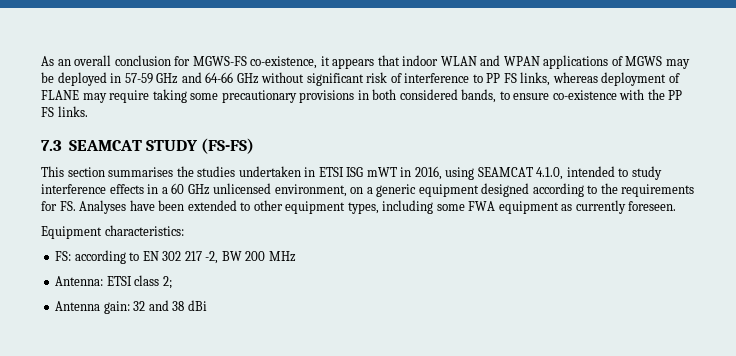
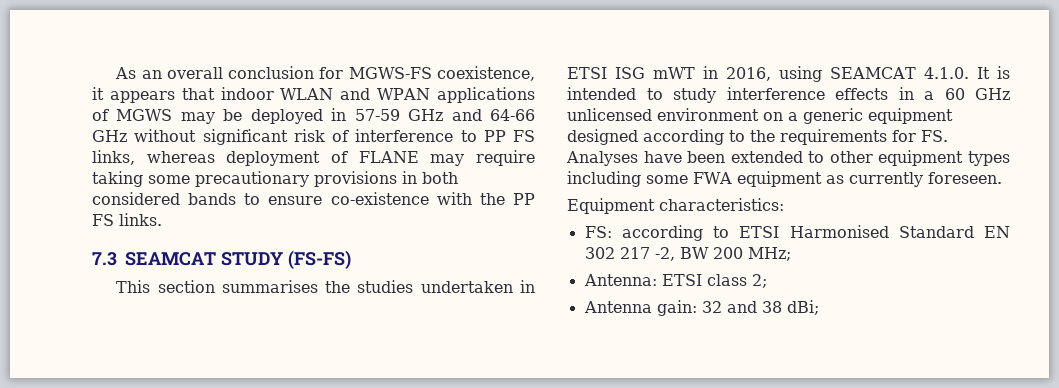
- As an overall conclusion for MGWS-FS co-existence, it appears that indoor WLAN and WPAN applications of MGWS may be deployed in 57-59 GHz and 64-66 GHz without significant risk of interference to PP FS links, whereas deployment of FLANE may require taking some precautionary provisions in both considered bands, to ensure co-existence with the PP FS links.
+ As an overall conclusion for MGWS-FS coexistence, it appears that indoor WLAN and WPAN applications of MGWS may be deployed in 57-59 GHz and 64-66 GHz without significant risk of interference to PP FS links, whereas deployment of FLANE may require taking some precautionary provisions in both considered bands to ensure co-existence with the PP FS links.
- This section summarises the studies undertaken in ETSI ISG mWT in 2016, using SEAMCAT 4.1.0, intended to study interference effects in a 60 GHz unlicensed environment, on a generic equipment designed according to the requirements for FS. Analyses have been extended to other equipment types, including some FWA equipment as currently foreseen.
+ This section summarises the studies undertaken in ETSI ISG mWT in 2016, using SEAMCAT 4.1.0. It is intended to study interference effects in a 60 GHz unlicensed environment on a generic equipment designed according to the requirements for FS. Analyses have been extended to other equipment types including some FWA equipment as currently foreseen.
- FS: according to EN 302 217 -2, BW 200 MHz
+ FS: according to ETSI Harmonised Standard EN 302 217 -2, BW 200 MHz;
- Antenna gain: 32 and 38 dBi
+ Antenna gain: 32 and 38 dBi;

